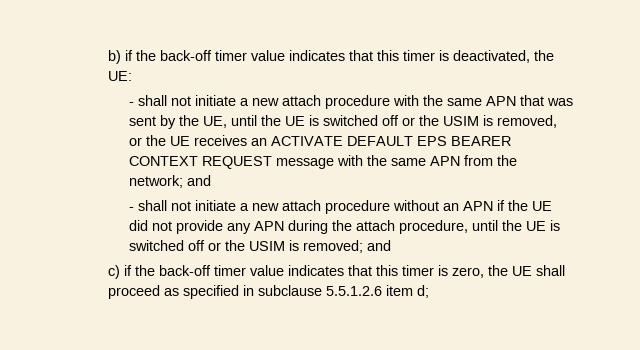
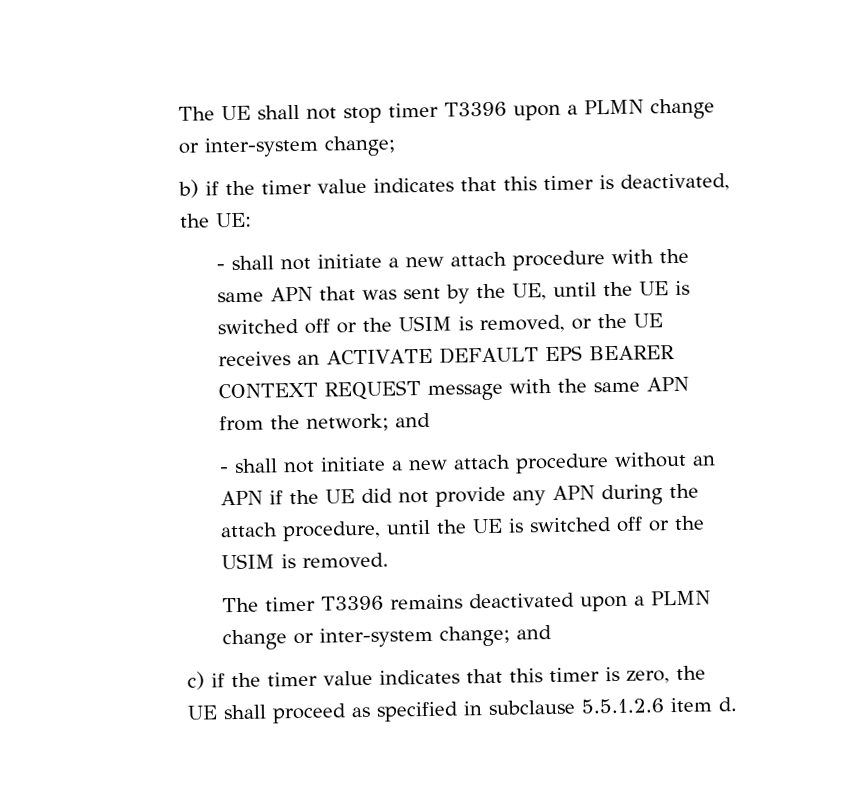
+ The UE shall not stop timer T3396 upon a PLMN change or inter-system change;
- b) if the back-off timer value indicates that this timer is deactivated, the UE:
+ b) if the timer value indicates that this timer is deactivated, the UE:
- - shall not initiate a new attach procedure without an APN if the UE did not provide any APN during the attach procedure, until the UE is switched off or the USIM is removed; and
+ - shall not initiate a new attach procedure without an APN if the UE did not provide any APN during the attach procedure, until the UE is switched off or the USIM is removed.
+ The timer T3396 remains deactivated upon a PLMN change or inter-system change; and
- c) if the back-off timer value indicates that this timer is zero, the UE shall proceed as specified in subclause 5.5.1.2.6 item d;
+ c) if the timer value indicates that this timer is zero, the UE shall proceed as specified in subclause 5.5.1.2.6 item d.

